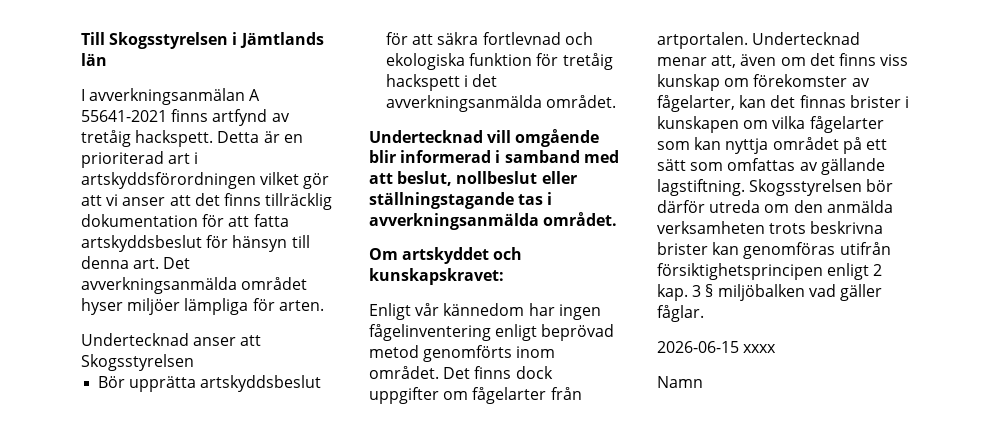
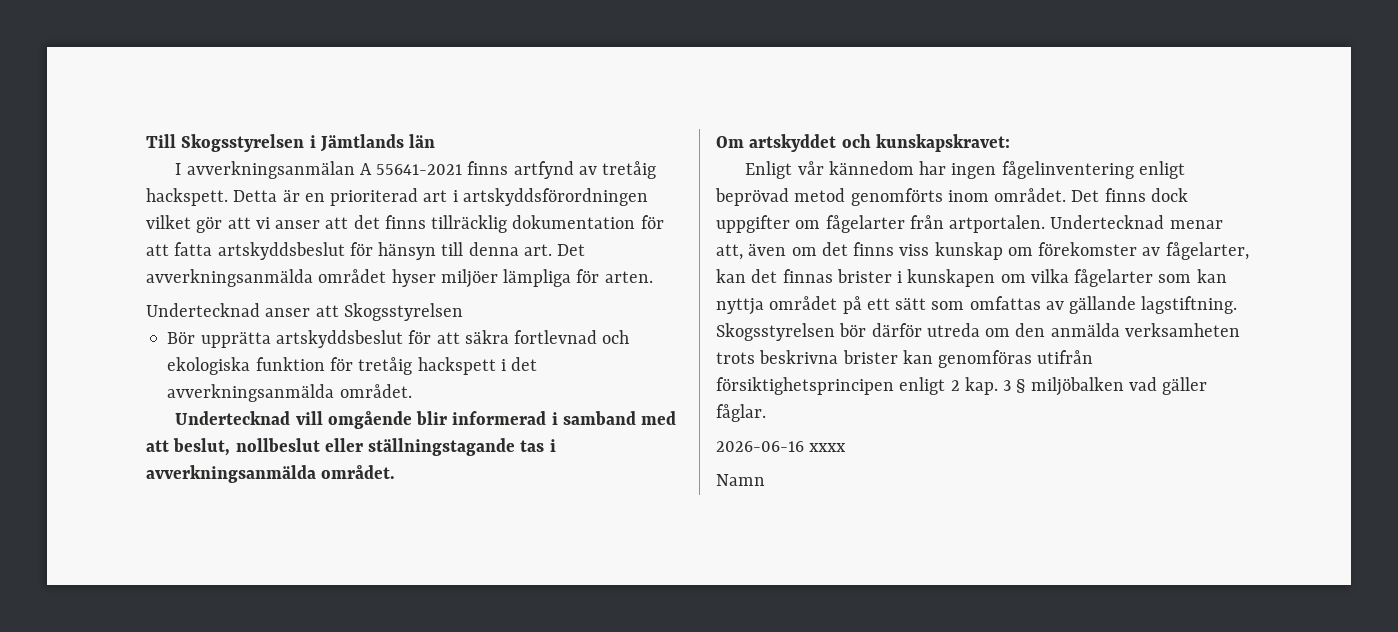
- 2026-06-15 xxxx
+ 2026-06-16 xxxx

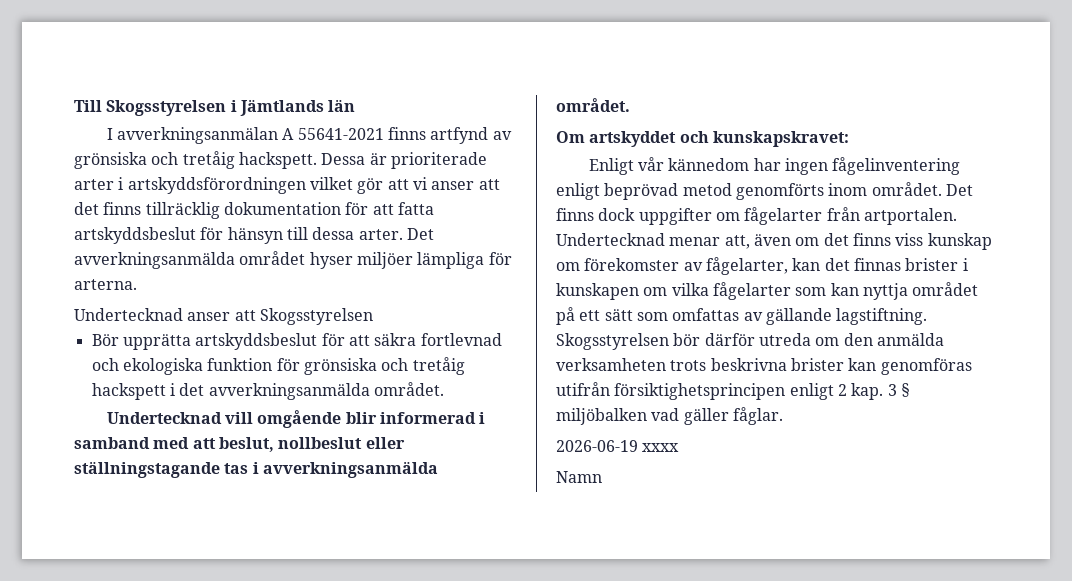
- I avverkningsanmälan A 55641-2021 finns artfynd av tretåig hackspett. Detta är en prioriterad art i artskyddsförordningen vilket gör att vi anser att det finns tillräcklig dokumentation för att fatta artskyddsbeslut för hänsyn till denna art. Det avverkningsanmälda området hyser miljöer lämpliga för arten.
+ I avverkningsanmälan A 55641-2021 finns artfynd av grönsiska och tretåig hackspett. Dessa är prioriterade arter i artskyddsförordningen vilket gör att vi anser att det finns tillräcklig dokumentation för att fatta artskyddsbeslut för hänsyn till dessa arter. Det avverkningsanmälda området hyser miljöer lämpliga för arterna.
- Bör upprätta artskyddsbeslut för att säkra fortlevnad och ekologiska funktion för tretåig hackspett i det avverkningsanmälda området.
+ Bör upprätta artskyddsbeslut för att säkra fortlevnad och ekologiska funktion för grönsiska och tretåig hackspett i det avverkningsanmälda området.
- 2026-06-16 xxxx
+ 2026-06-19 xxxx

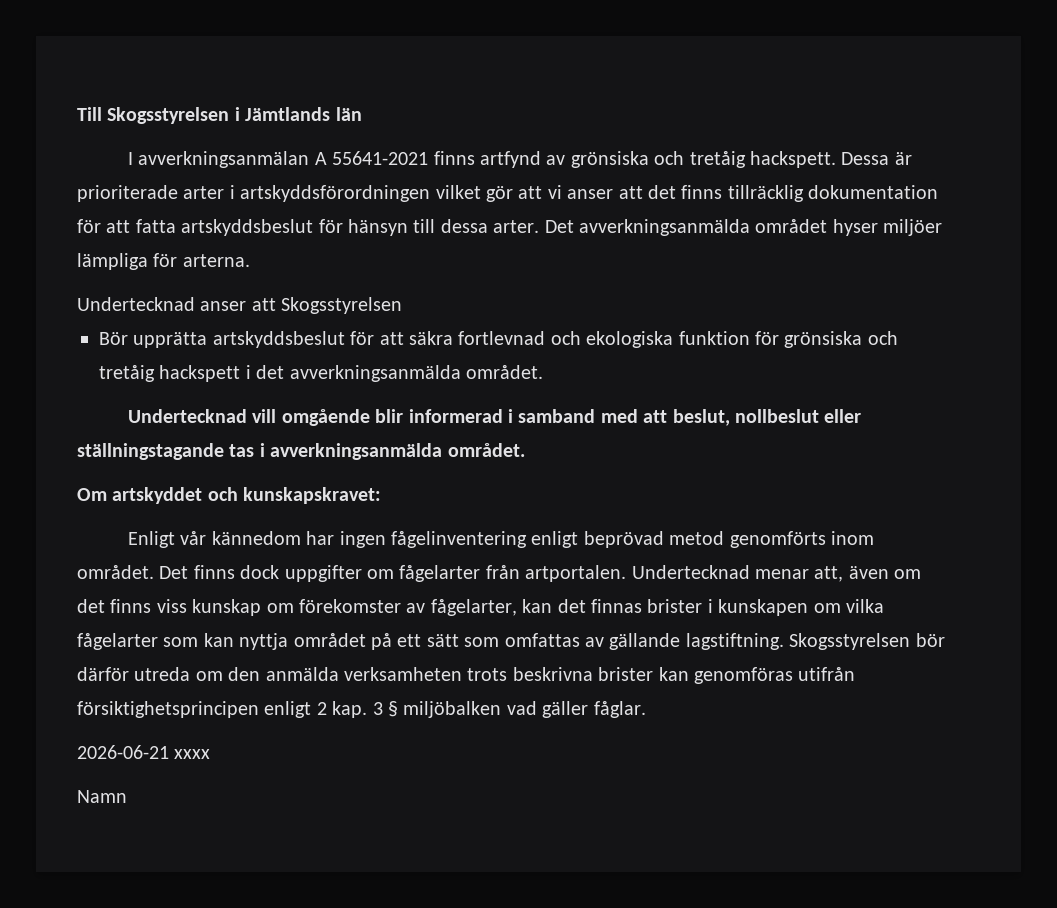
- 2026-06-19 xxxx
+ 2026-06-21 xxxx

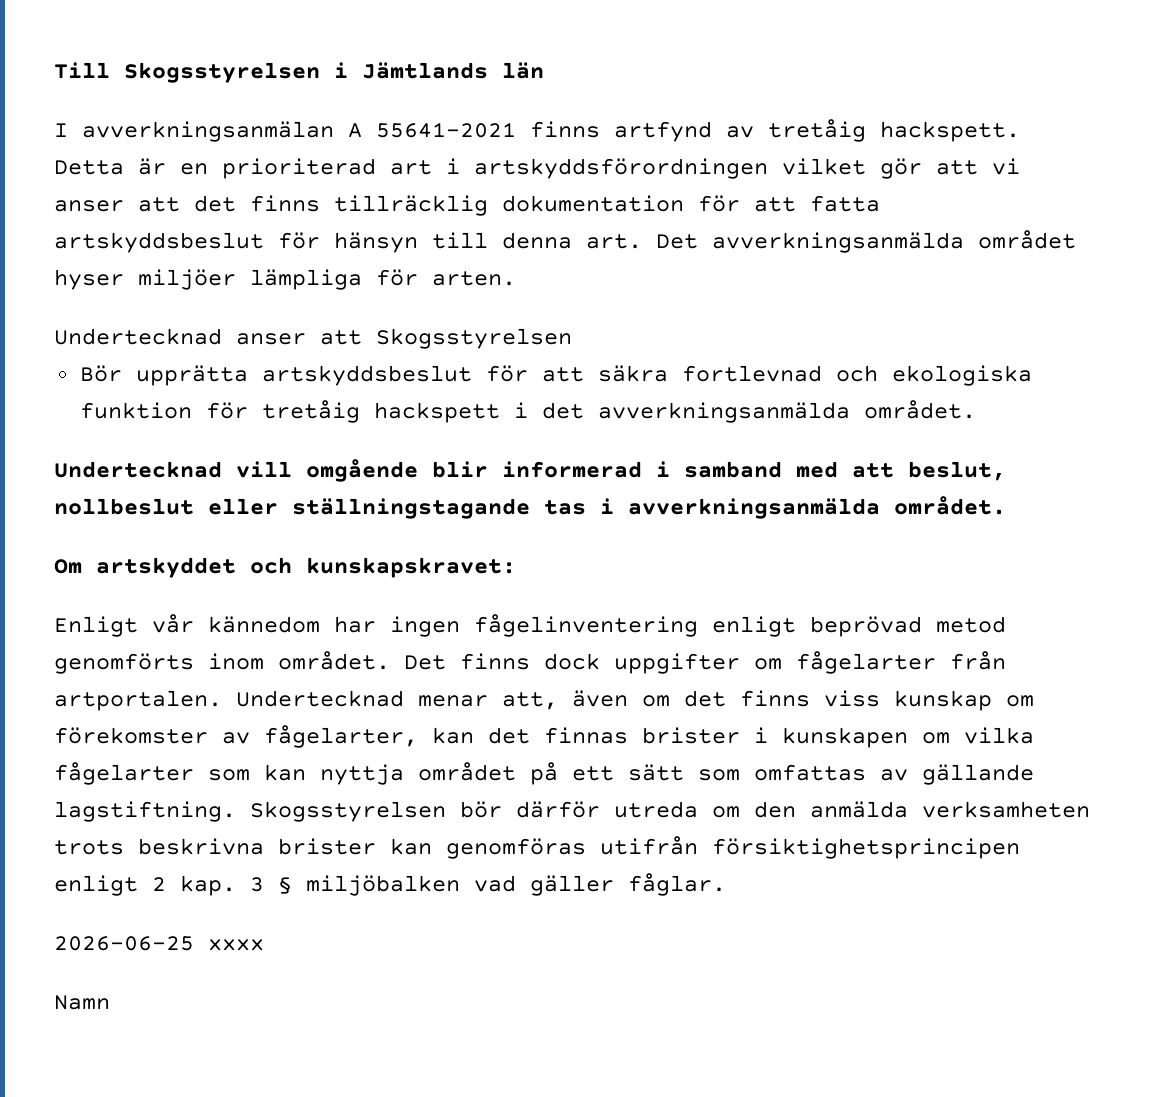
- I avverkningsanmälan A 55641-2021 finns artfynd av grönsiska och tretåig hackspett. Dessa är prioriterade arter i artskyddsförordningen vilket gör att vi anser att det finns tillräcklig dokumentation för att fatta artskyddsbeslut för hänsyn till dessa arter. Det avverkningsanmälda området hyser miljöer lämpliga för arterna.
+ I avverkningsanmälan A 55641-2021 finns artfynd av tretåig hackspett. Detta är en prioriterad art i artskyddsförordningen vilket gör att vi anser att det finns tillräcklig dokumentation för att fatta artskyddsbeslut för hänsyn till denna art. Det avverkningsanmälda området hyser miljöer lämpliga för arten.
- Bör upprätta artskyddsbeslut för att säkra fortlevnad och ekologiska funktion för grönsiska och tretåig hackspett i det avverkningsanmälda området.
+ Bör upprätta artskyddsbeslut för att säkra fortlevnad och ekologiska funktion för tretåig hackspett i det avverkningsanmälda området.
- 2026-06-21 xxxx
+ 2026-06-25 xxxx

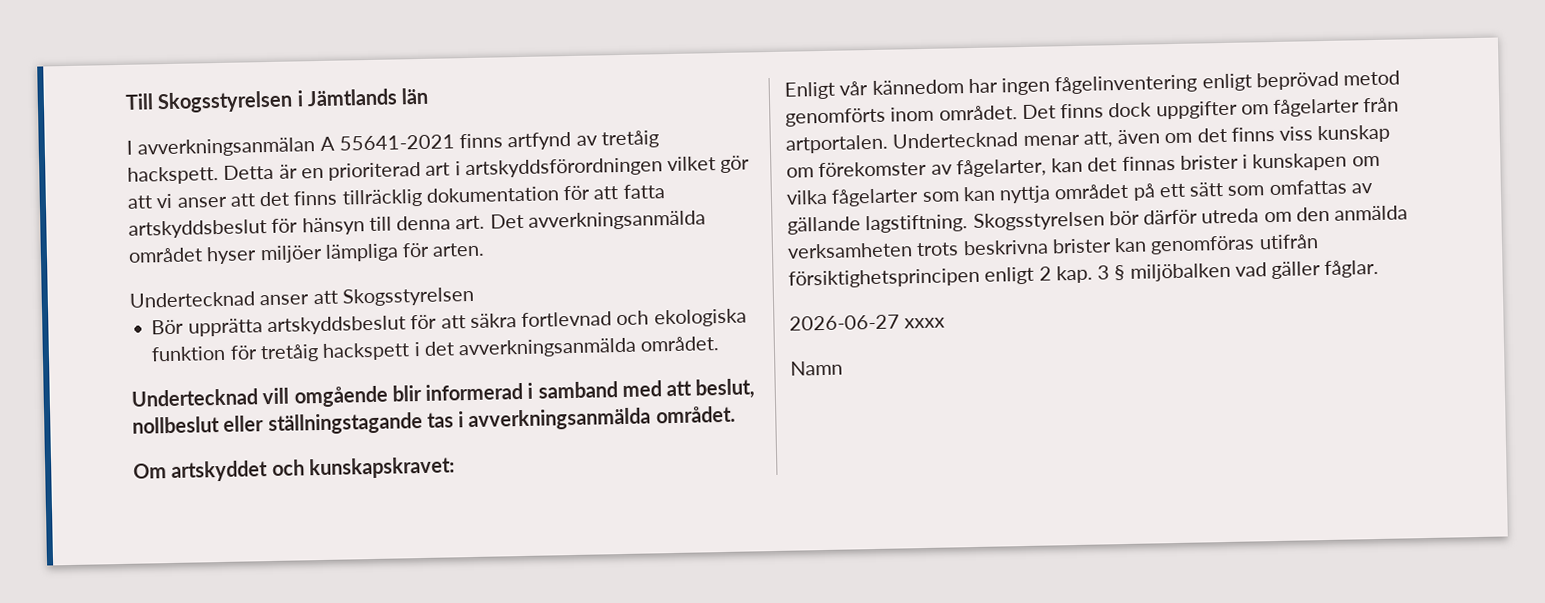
- 2026-06-25 xxxx
+ 2026-06-27 xxxx

